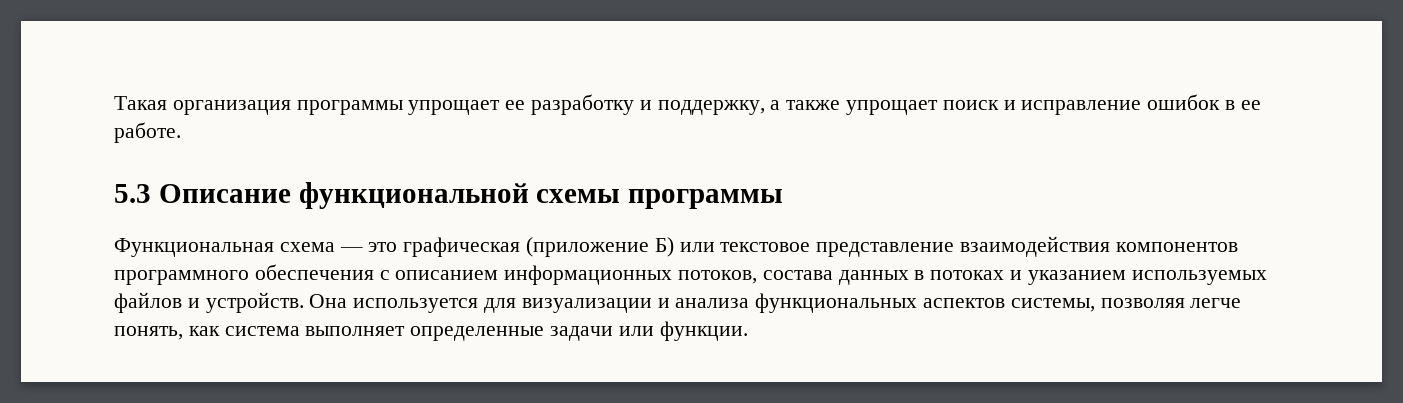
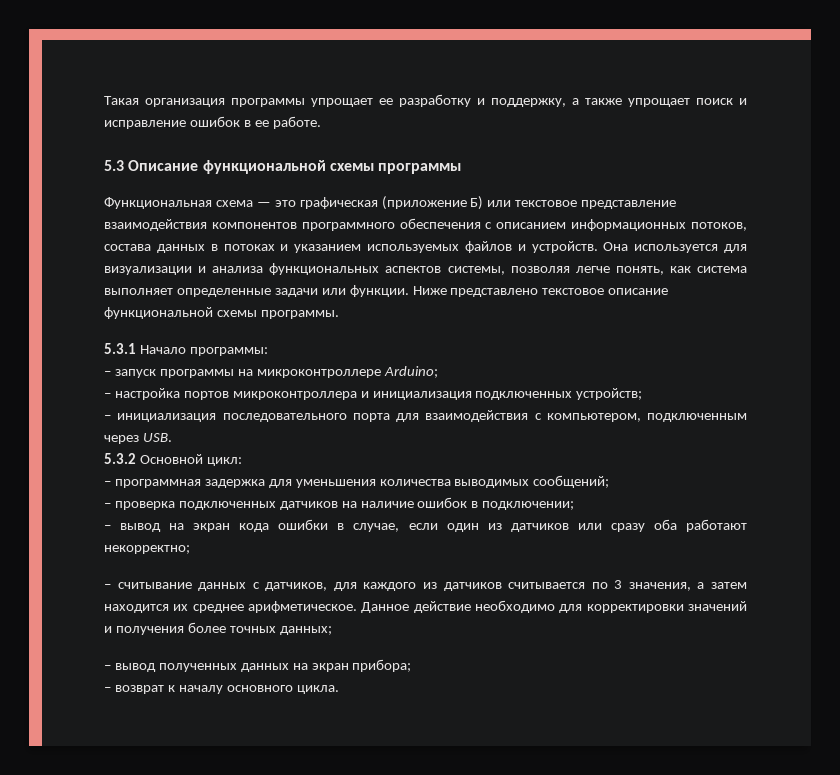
+ Ниже представлено текстовое описание функциональной схемы программы.
+ 5.3.1 Начало программы:
+ – запуск программы на микроконтроллере Arduino;
+ – настройка портов микроконтроллера и инициализация подключенных устройств;
+ – инициализация последовательного порта для взаимодействия с компьютером, подключенным через USB.
+ 5.3.2 Основной цикл:
+ – программная задержка для уменьшения количества выводимых сообщений;
+ – проверка подключенных датчиков на наличие ошибок в подключении;
+ – вывод на экран кода ошибки в случае, если один из датчиков или сразу оба работают некорректно;
+ – считывание данных с датчиков, для каждого из датчиков считывается по 3 значения, а затем находится их среднее арифметическое. Данное действие необходимо для корректировки значений и получения более точных данных;
+ – вывод полученных данных на экран прибора;
+ – возврат к началу основного цикла.

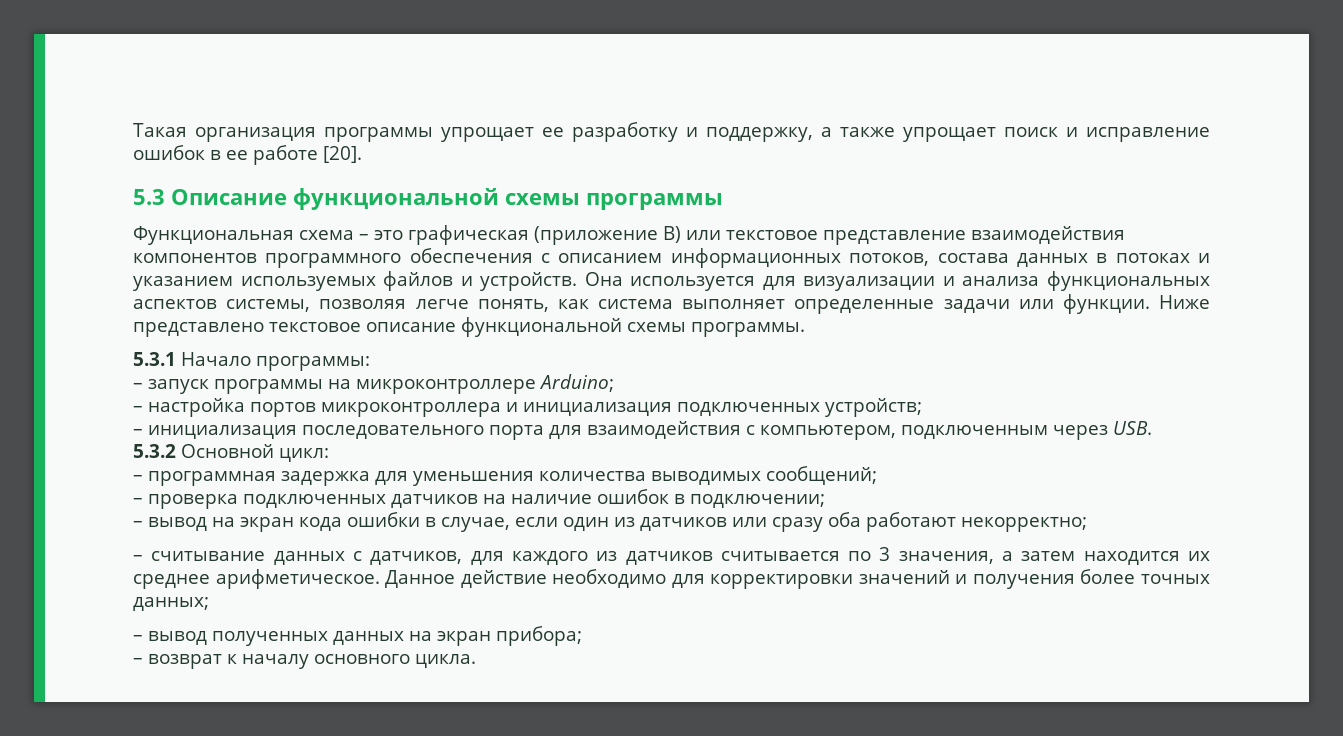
- Такая организация программы упрощает ее разработку и поддержку, а также упрощает поиск и исправление ошибок в ее работе.
+ Такая организация программы упрощает ее разработку и поддержку, а также упрощает поиск и исправление ошибок в ее работе [20].
- Функциональная схема — это графическая (приложение Б) или текстовое представление взаимодействия компонентов программного обеспечения с описанием информационных потоков, состава данных в потоках и указанием используемых файлов и устройств.
+ Функциональная схема – это графическая (приложение В) или текстовое представление взаимодействия компонентов программного обеспечения с описанием информационных потоков, состава данных в потоках и указанием используемых файлов и устройств.

